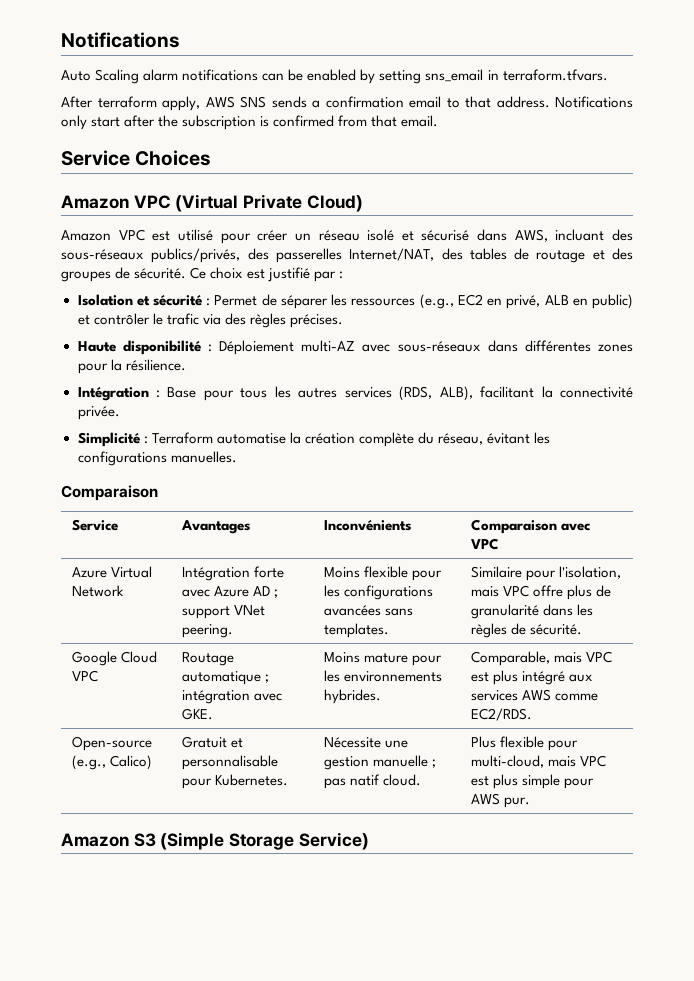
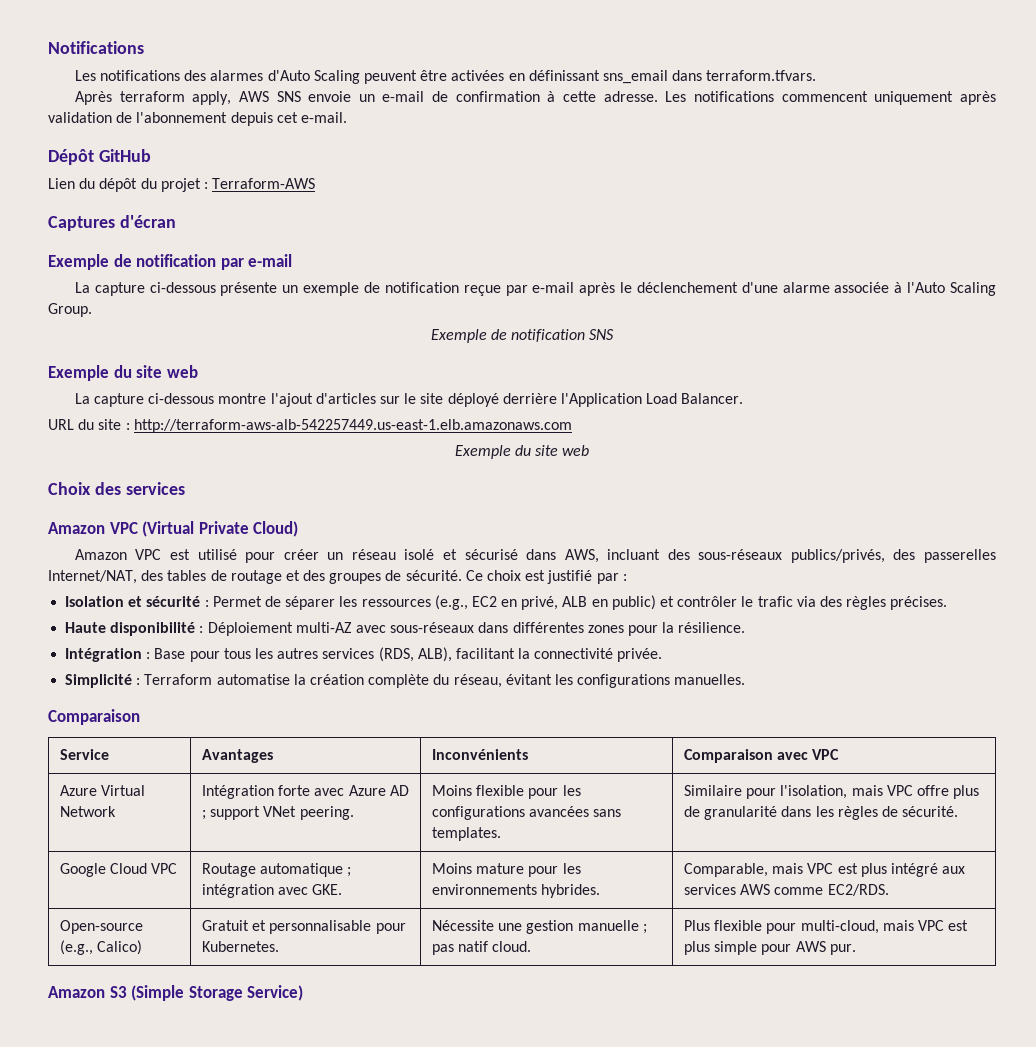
- Auto Scaling alarm notifications can be enabled by setting sns_email in terraform.tfvars.
+ Les notifications des alarmes d'Auto Scaling peuvent être activées en définissant sns_email dans terraform.tfvars.
- After terraform apply, AWS SNS sends a confirmation email to that address. Notifications only start after the subscription is confirmed from that email.
- Service Choices
+ Après terraform apply, AWS SNS envoie un e-mail de confirmation à cette adresse. Les notifications commencent uniquement après validation de l'abonnement depuis cet e-mail.
+ Dépôt GitHub
+ Lien du dépôt du projet : Terraform-AWS
+ Captures d'écran
+ Exemple de notification par e-mail
+ La capture ci-dessous présente un exemple de notification reçue par e-mail après le déclenchement d'une alarme associée à l'Auto Scaling Group.
+ Exemple de notification SNS
+ Exemple du site web
+ La capture ci-dessous montre l'ajout d'articles sur le site déployé derrière l'Application Load Balancer.
+ URL du site : http://terraform-aws-alb-542257449.us-east-1.elb.amazonaws.com
+ Exemple du site web
+ Choix des services

